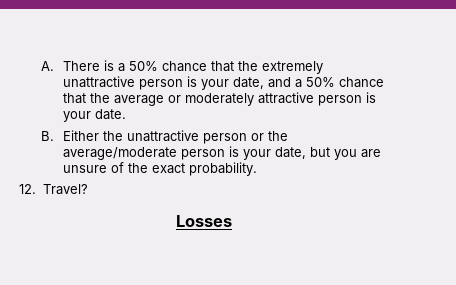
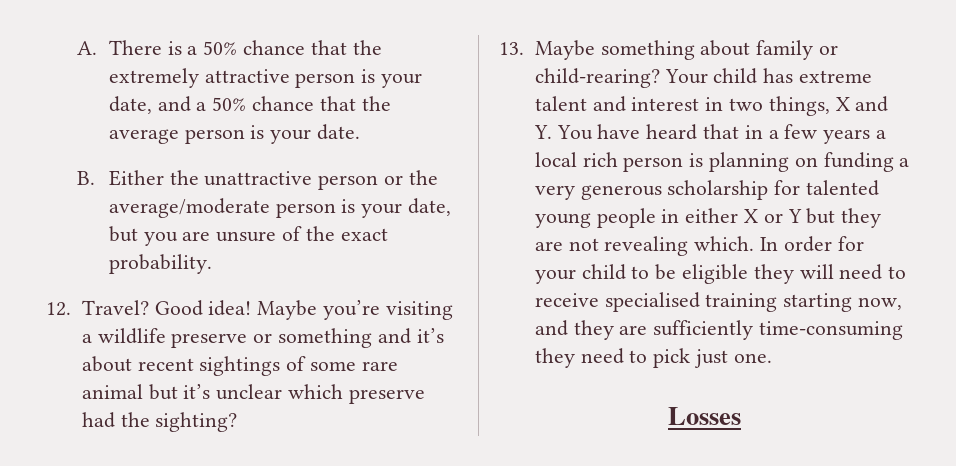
- A. There is a 50% chance that the extremely unattractive person is your date, and a 50% chance that the average or moderately attractive person is your date.
+ A. There is a 50% chance that the extremely attractive person is your date, and a 50% chance that the average person is your date.
+ Good idea! Maybe you’re visiting a wildlife preserve or something and it’s about recent sightings of some rare animal but it’s unclear which preserve had the sighting?
+ 13. Maybe something about family or child-rearing? Your child has extreme talent and interest in two things, X and Y. You have heard that in a few years a local rich person is planning on funding a very generous scholarship for talented young people in either X or Y but they are not revealing which. In order for your child to be eligible they will need to receive specialised training starting now, and they are sufficiently time-consuming they need to pick just one.

